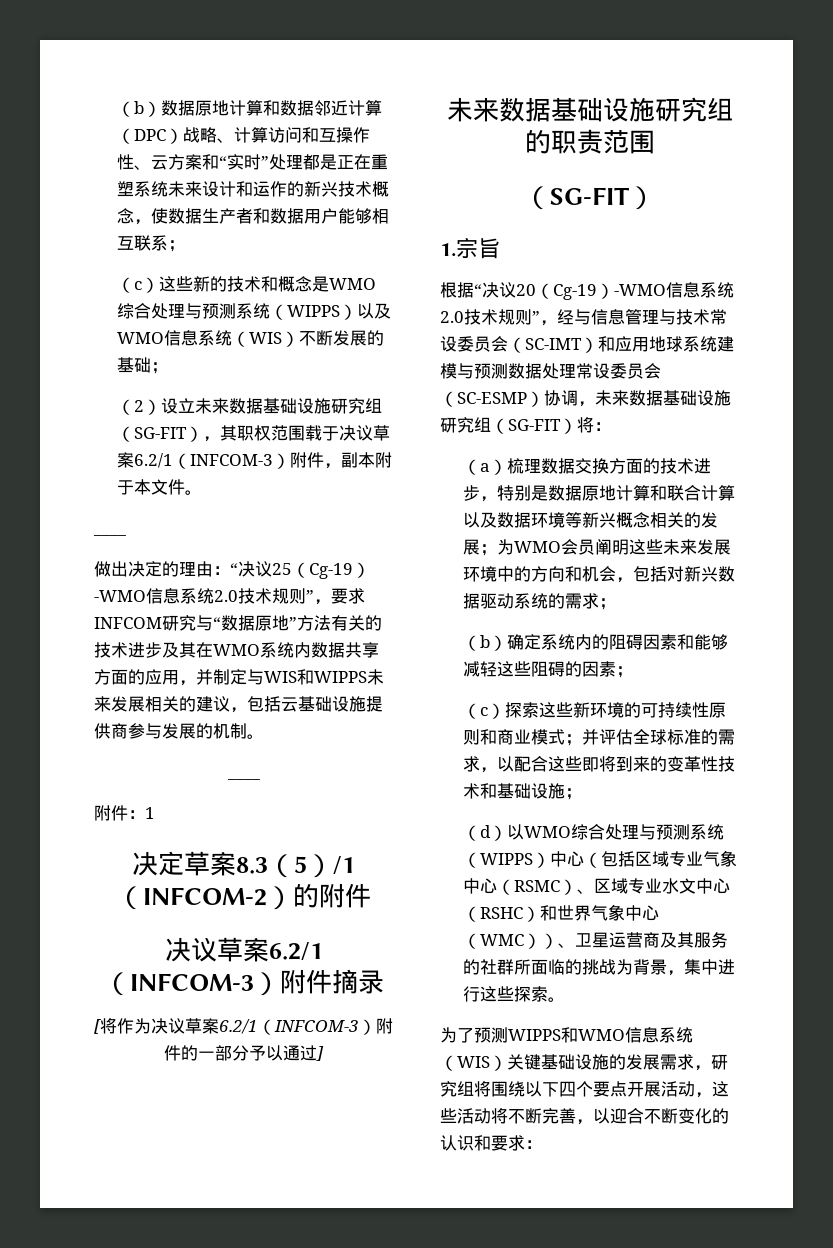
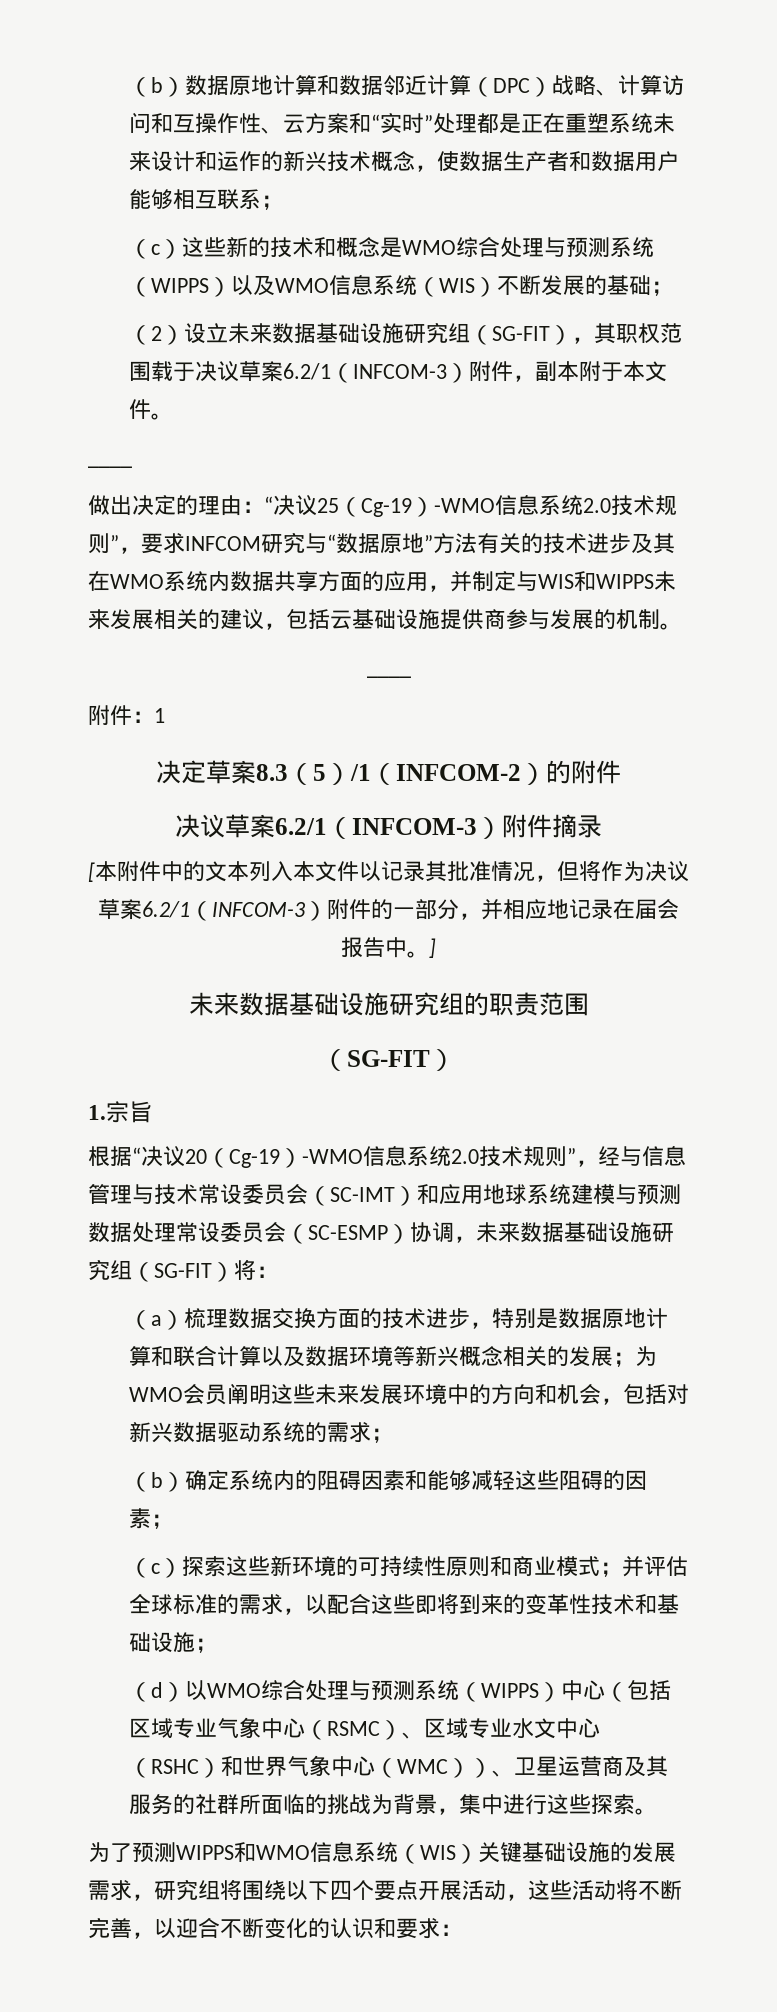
- [将作为决议草案6.2/1（INFCOM-3）附件的一部分予以通过]
+ [本附件中的文本列入本文件以记录其批准情况，但将作为决议草案6.2/1（INFCOM-3）附件的一部分，并相应地记录在届会报告中。]

